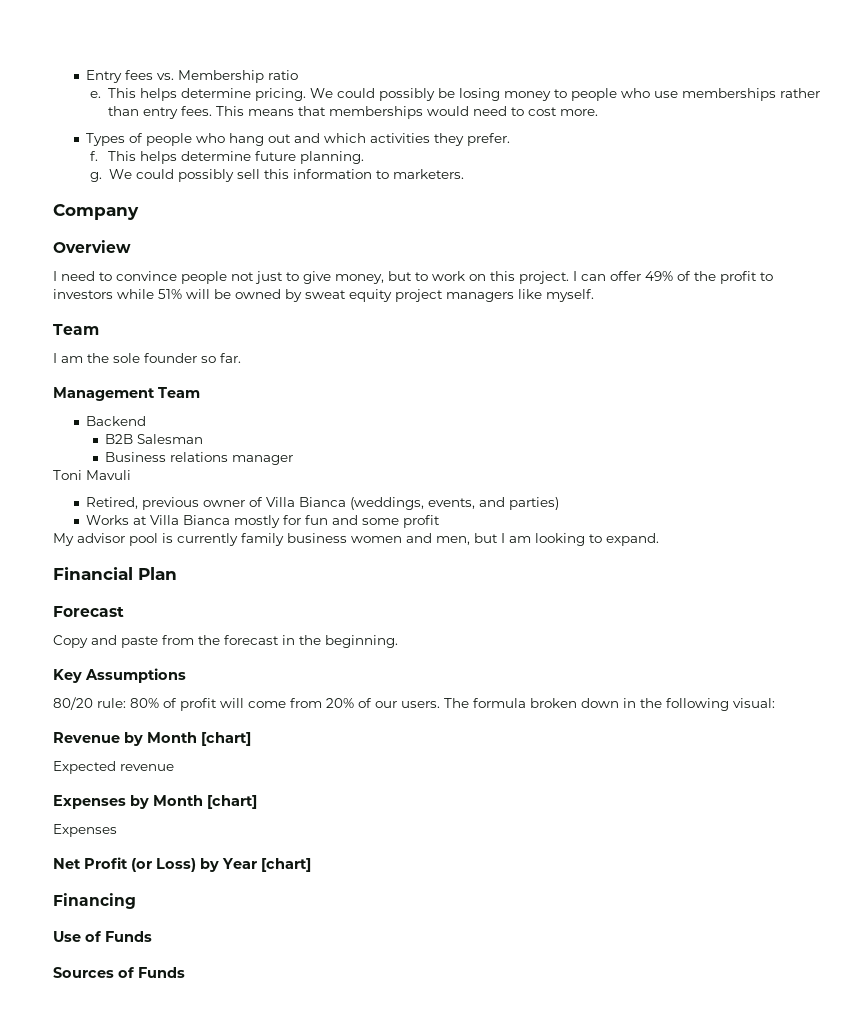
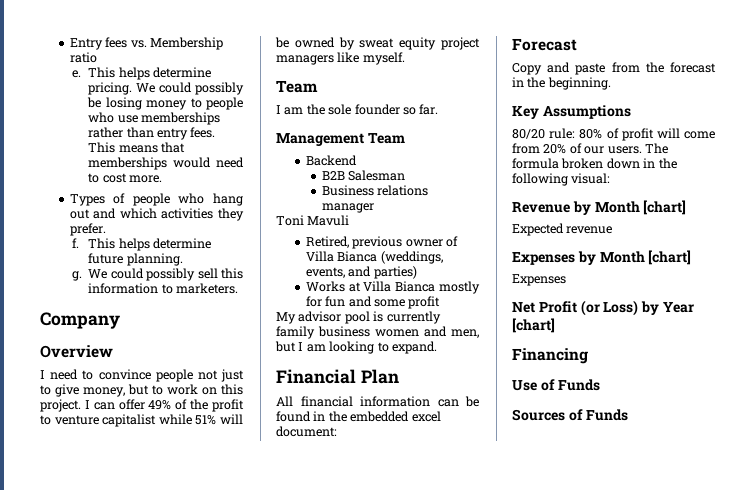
- I can offer 49% of the profit to investors while 51% will be owned by sweat equity project managers like myself.
+ I can offer 49% of the profit to venture capitalist while 51% will be owned by sweat equity project managers like myself.
+ All financial information can be found in the embedded excel document:

